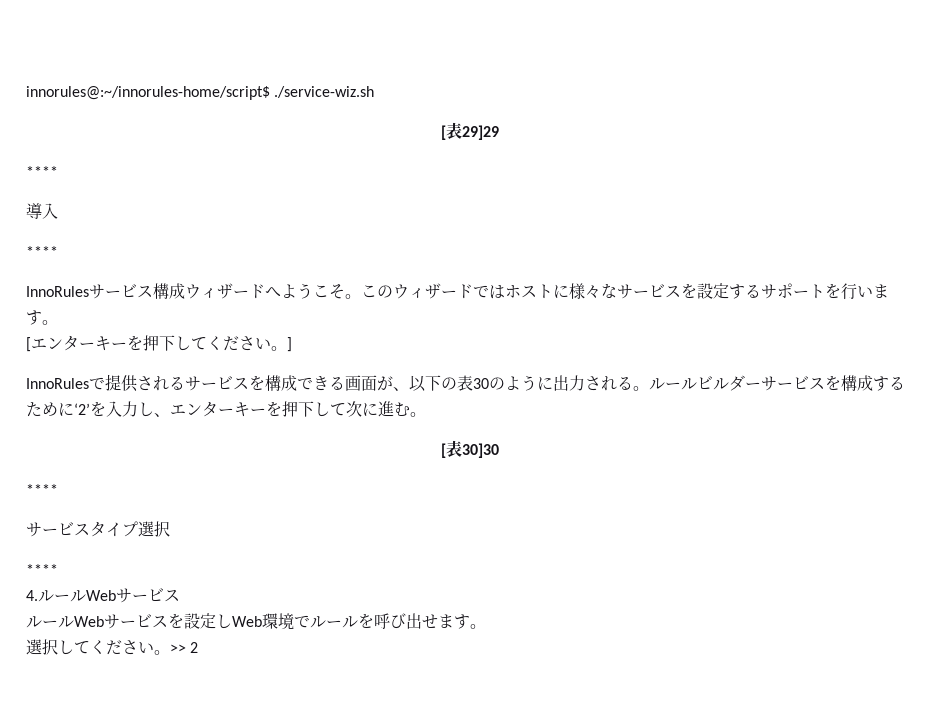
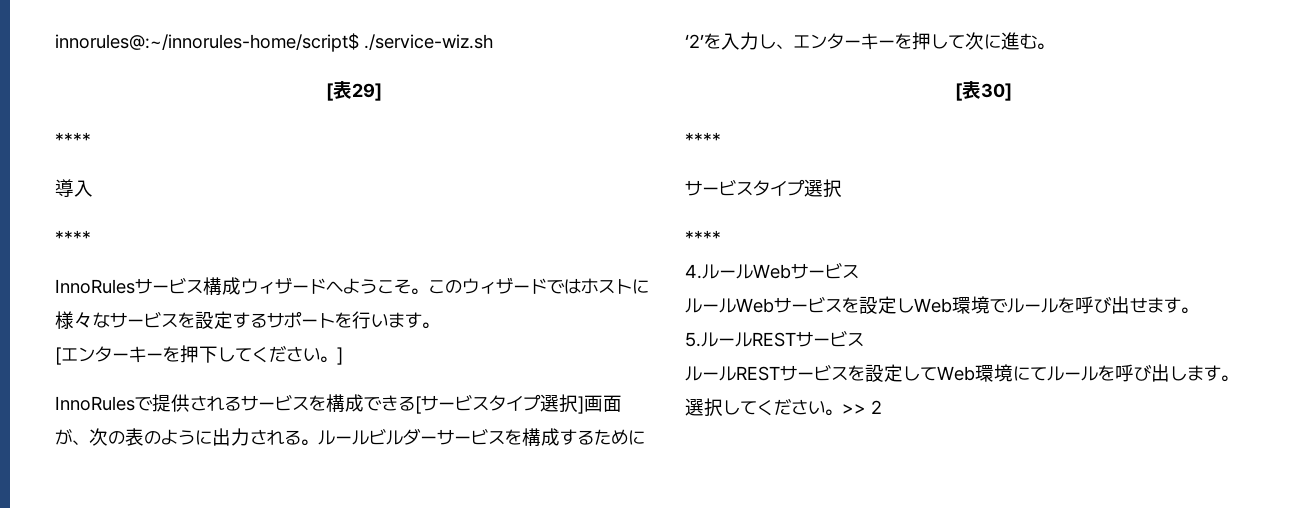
- [表29]29
+ [表29]
- InnoRulesで提供されるサービスを構成できる画面が、以下の表30のように出力される。
+ InnoRulesで提供されるサービスを構成できる[サービスタイプ選択]画面が、次の表のように出力される。
- ルールビルダーサービスを構成するために‘2’を入力し、エンターキーを押下して次に進む。
+ ルールビルダーサービスを構成するために‘2’を入力し、エンターキーを押して次に進む。
- [表30]30
+ [表30]
+ 5.ルールRESTサービス
+ ルールRESTサービスを設定してWeb環境にてルールを呼び出します。

